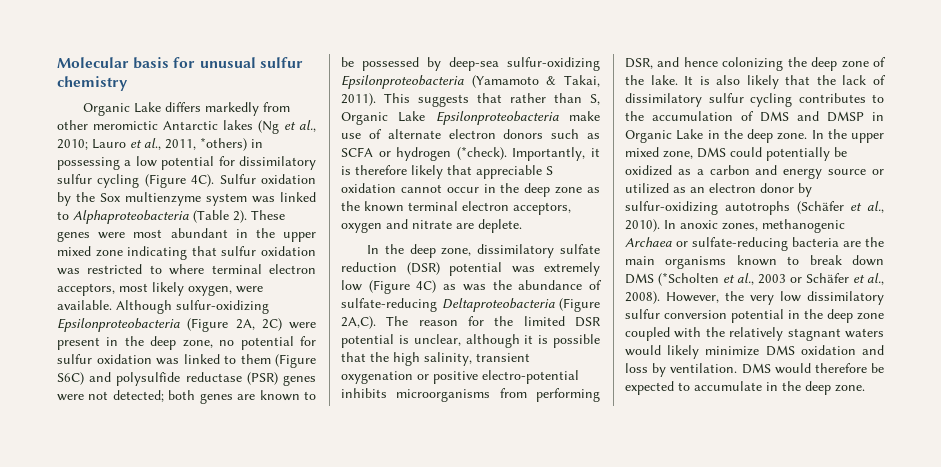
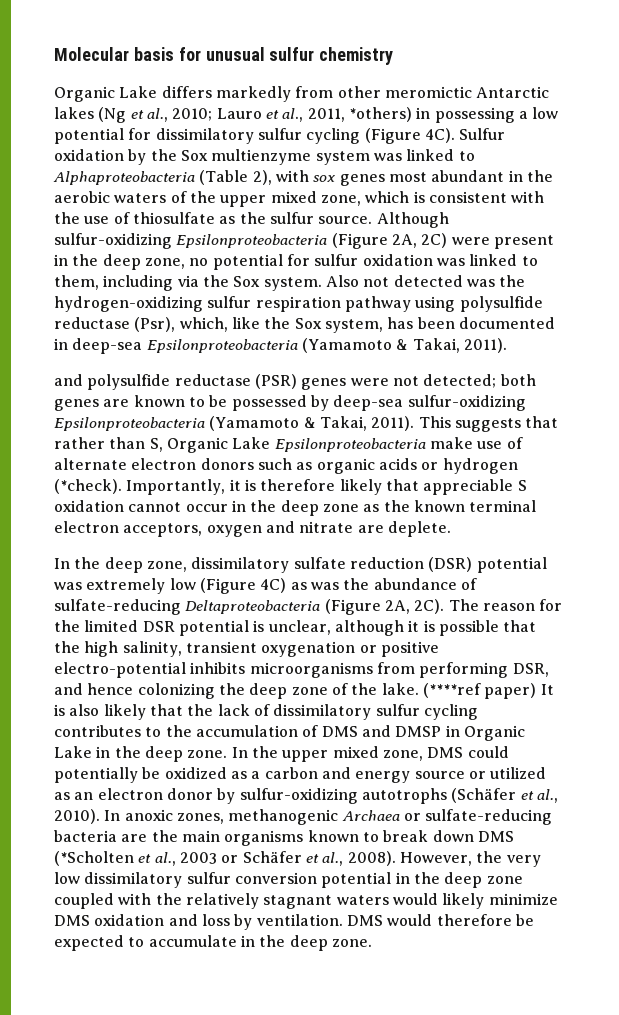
- Sulfur oxidation by the Sox multienzyme system was linked to Alphaproteobacteria (Table 2). These genes were most abundant in the upper mixed zone indicating that sulfur oxidation was restricted to where terminal electron acceptors, most likely oxygen, were available.
+ Sulfur oxidation by the Sox multienzyme system was linked to Alphaproteobacteria (Table 2), with sox genes most abundant in the aerobic waters of the upper mixed zone, which is consistent with the use of thiosulfate as the sulfur source.
- Although sulfur-oxidizing Epsilonproteobacteria (Figure 2A, 2C) were present in the deep zone, no potential for sulfur oxidation was linked to them (Figure S6C) and polysulfide reductase (PSR) genes were not detected; both genes are known to be possessed by deep-sea sulfur-oxidizing Epsilonproteobacteria (Yamamoto & Takai, 2011).
+ Although sulfur-oxidizing Epsilonproteobacteria (Figure 2A, 2C) were present in the deep zone, no potential for sulfur oxidation was linked to them, including via the Sox system. Also not detected was the hydrogen-oxidizing sulfur respiration pathway using polysulfide reductase (Psr), which, like the Sox system, has been documented in deep-sea Epsilonproteobacteria (Yamamoto & Takai, 2011).
+ and polysulfide reductase (PSR) genes were not detected; both genes are known to be possessed by deep-sea sulfur-oxidizing Epsilonproteobacteria (Yamamoto & Takai, 2011).
- This suggests that rather than S, Organic Lake Epsilonproteobacteria make use of alternate electron donors such as SCFA or hydrogen (*check).
+ This suggests that rather than S, Organic Lake Epsilonproteobacteria make use of alternate electron donors such as organic acids or hydrogen (*check).
- In the deep zone, dissimilatory sulfate reduction (DSR) potential was extremely low (Figure 4C) as was the abundance of sulfate-reducing Deltaproteobacteria (Figure 2A,C).
+ In the deep zone, dissimilatory sulfate reduction (DSR) potential was extremely low (Figure 4C) as was the abundance of sulfate-reducing Deltaproteobacteria (Figure 2A, 2C).
- It is also likely that the lack of dissimilatory sulfur cycling contributes to the accumulation of DMS and DMSP in Organic Lake in the deep zone.
+ (****ref paper) It is also likely that the lack of dissimilatory sulfur cycling contributes to the accumulation of DMS and DMSP in Organic Lake in the deep zone.

